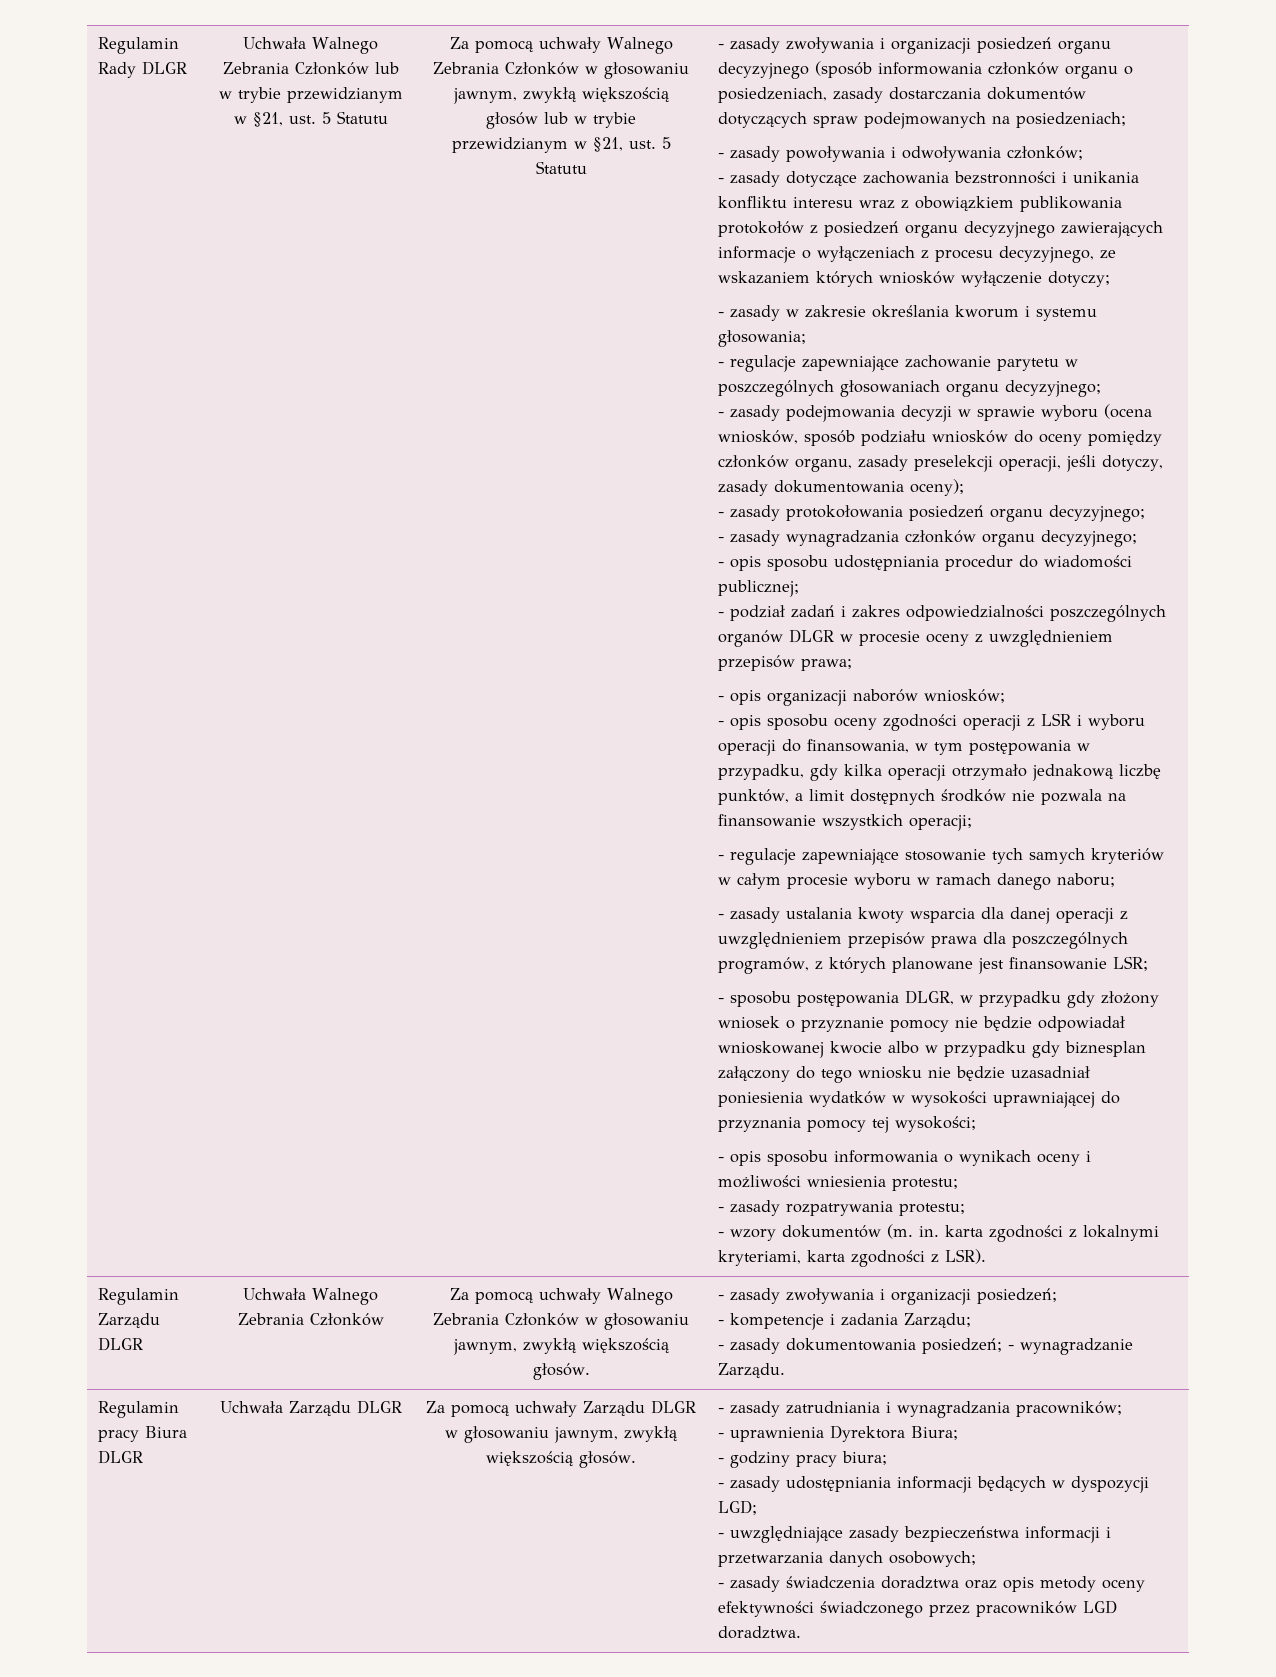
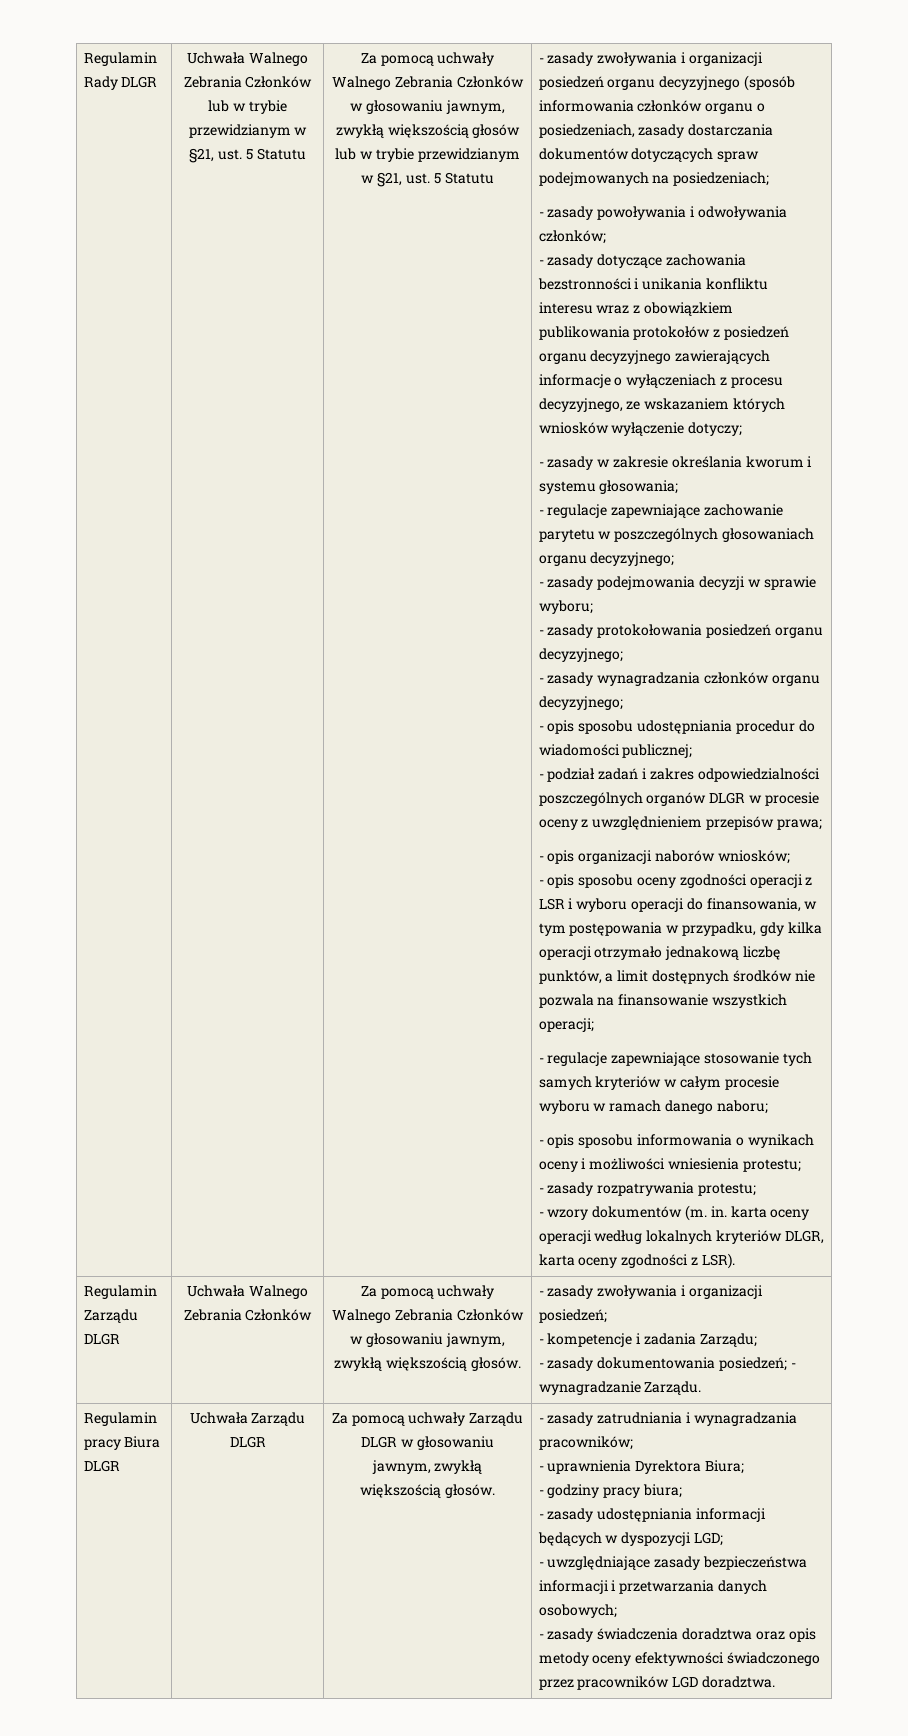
- - zasady podejmowania decyzji w sprawie wyboru (ocena wniosków, sposób podziału wniosków do oceny pomiędzy członków organu, zasady preselekcji operacji, jeśli dotyczy, zasady dokumentowania oceny);
+ - zasady podejmowania decyzji w sprawie wyboru;
- - zasady ustalania kwoty wsparcia dla danej operacji z uwzględnieniem przepisów prawa dla poszczególnych programów, z których planowane jest finansowanie LSR;
- - sposobu postępowania DLGR, w przypadku gdy złożony wniosek o przyznanie pomocy nie będzie odpowiadał wnioskowanej kwocie albo w przypadku gdy biznesplan załączony do tego wniosku nie będzie uzasadniał poniesienia wydatków w wysokości uprawniającej do przyznania pomocy tej wysokości;
- - wzory dokumentów (m. in. karta zgodności z lokalnymi kryteriami, karta zgodności z LSR).
+ - wzory dokumentów (m. in. karta oceny operacji według lokalnych kryteriów DLGR, karta oceny zgodności z LSR).

